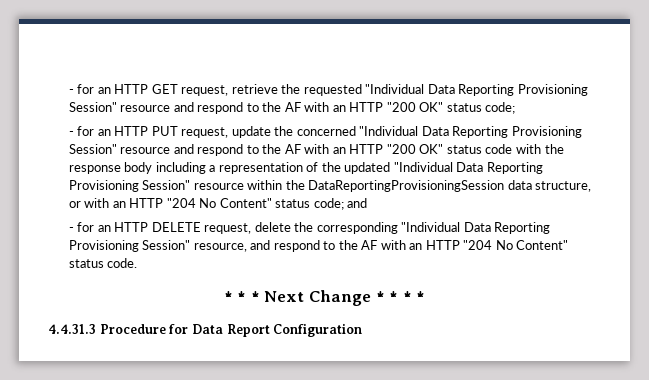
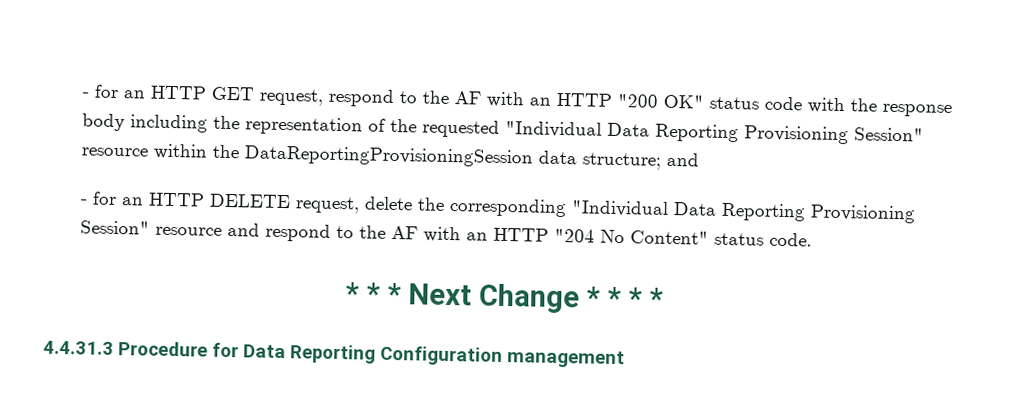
- - for an HTTP GET request, retrieve the requested "Individual Data Reporting Provisioning Session" resource and respond to the AF with an HTTP "200 OK" status code;
- - for an HTTP PUT request, update the concerned "Individual Data Reporting Provisioning Session" resource and respond to the AF with an HTTP "200 OK" status code with the response body including a representation of the updated "Individual Data Reporting Provisioning Session" resource within the DataReportingProvisioningSession data structure, or with an HTTP "204 No Content" status code; and
+ - for an HTTP GET request, respond to the AF with an HTTP "200 OK" status code with the response body including the representation of the requested "Individual Data Reporting Provisioning Session" resource within the DataReportingProvisioningSession data structure; and
- - for an HTTP DELETE request, delete the corresponding "Individual Data Reporting Provisioning Session" resource, and respond to the AF with an HTTP "204 No Content" status code.
+ - for an HTTP DELETE request, delete the corresponding "Individual Data Reporting Provisioning Session" resource and respond to the AF with an HTTP "204 No Content" status code.
- 4.4.31.3 Procedure for Data Report Configuration
+ 4.4.31.3 Procedure for Data Reporting Configuration management

